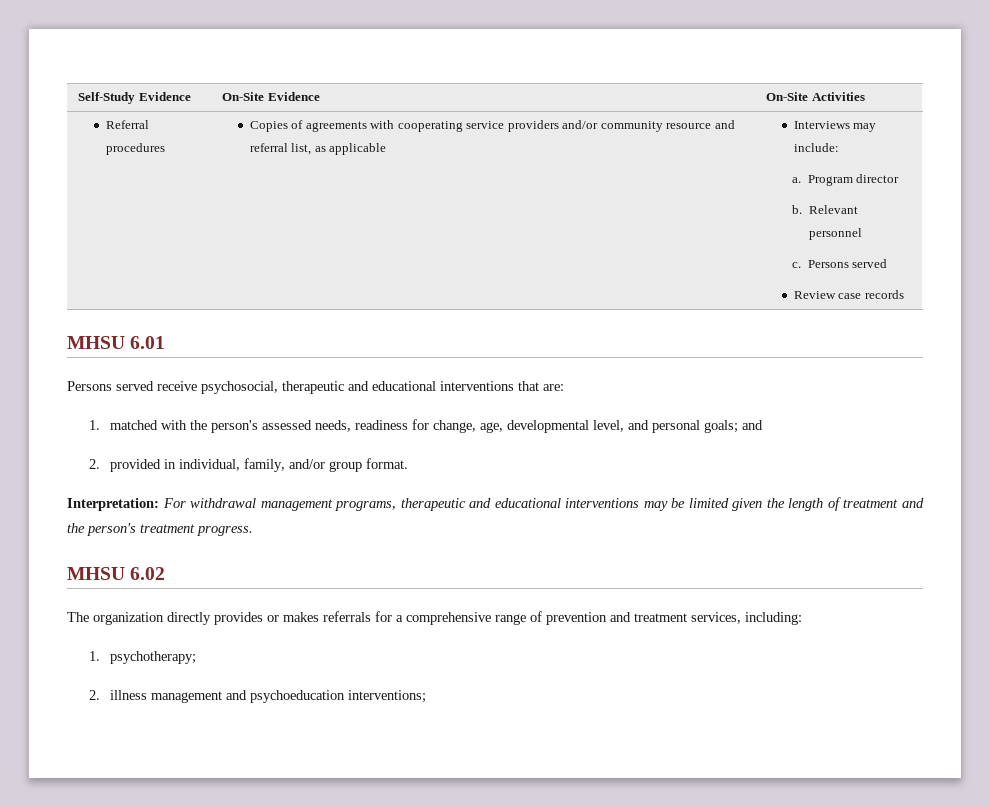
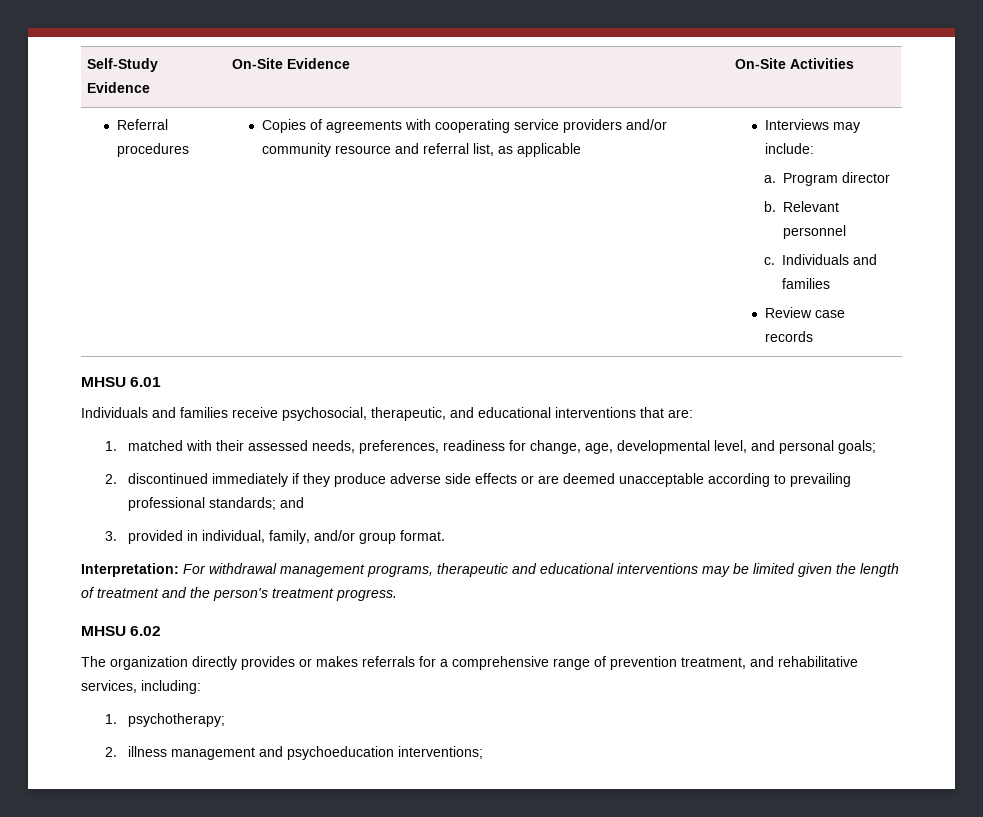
  Referral procedures | Copies of agreements with cooperating service providers and/or community resource and referral list, as applicable | Interviews may include:
  a. Program director
  b. Relevant personnel
- c. Persons served
+ c. Individuals and families
- Persons served receive psychosocial, therapeutic and educational interventions that are:
+ Individuals and families receive psychosocial, therapeutic, and educational interventions that are:
- 1. matched with the person's assessed needs, readiness for change, age, developmental level, and personal goals; and
+ 1. matched with their assessed needs, preferences, readiness for change, age, developmental level, and personal goals;
+ 2. discontinued immediately if they produce adverse side effects or are deemed unacceptable according to prevailing professional standards; and
- 2. provided in individual, family, and/or group format.
+ 3. provided in individual, family, and/or group format.
- The organization directly provides or makes referrals for a comprehensive range of prevention and treatment services, including:
+ The organization directly provides or makes referrals for a comprehensive range of prevention treatment, and rehabilitative services, including:

